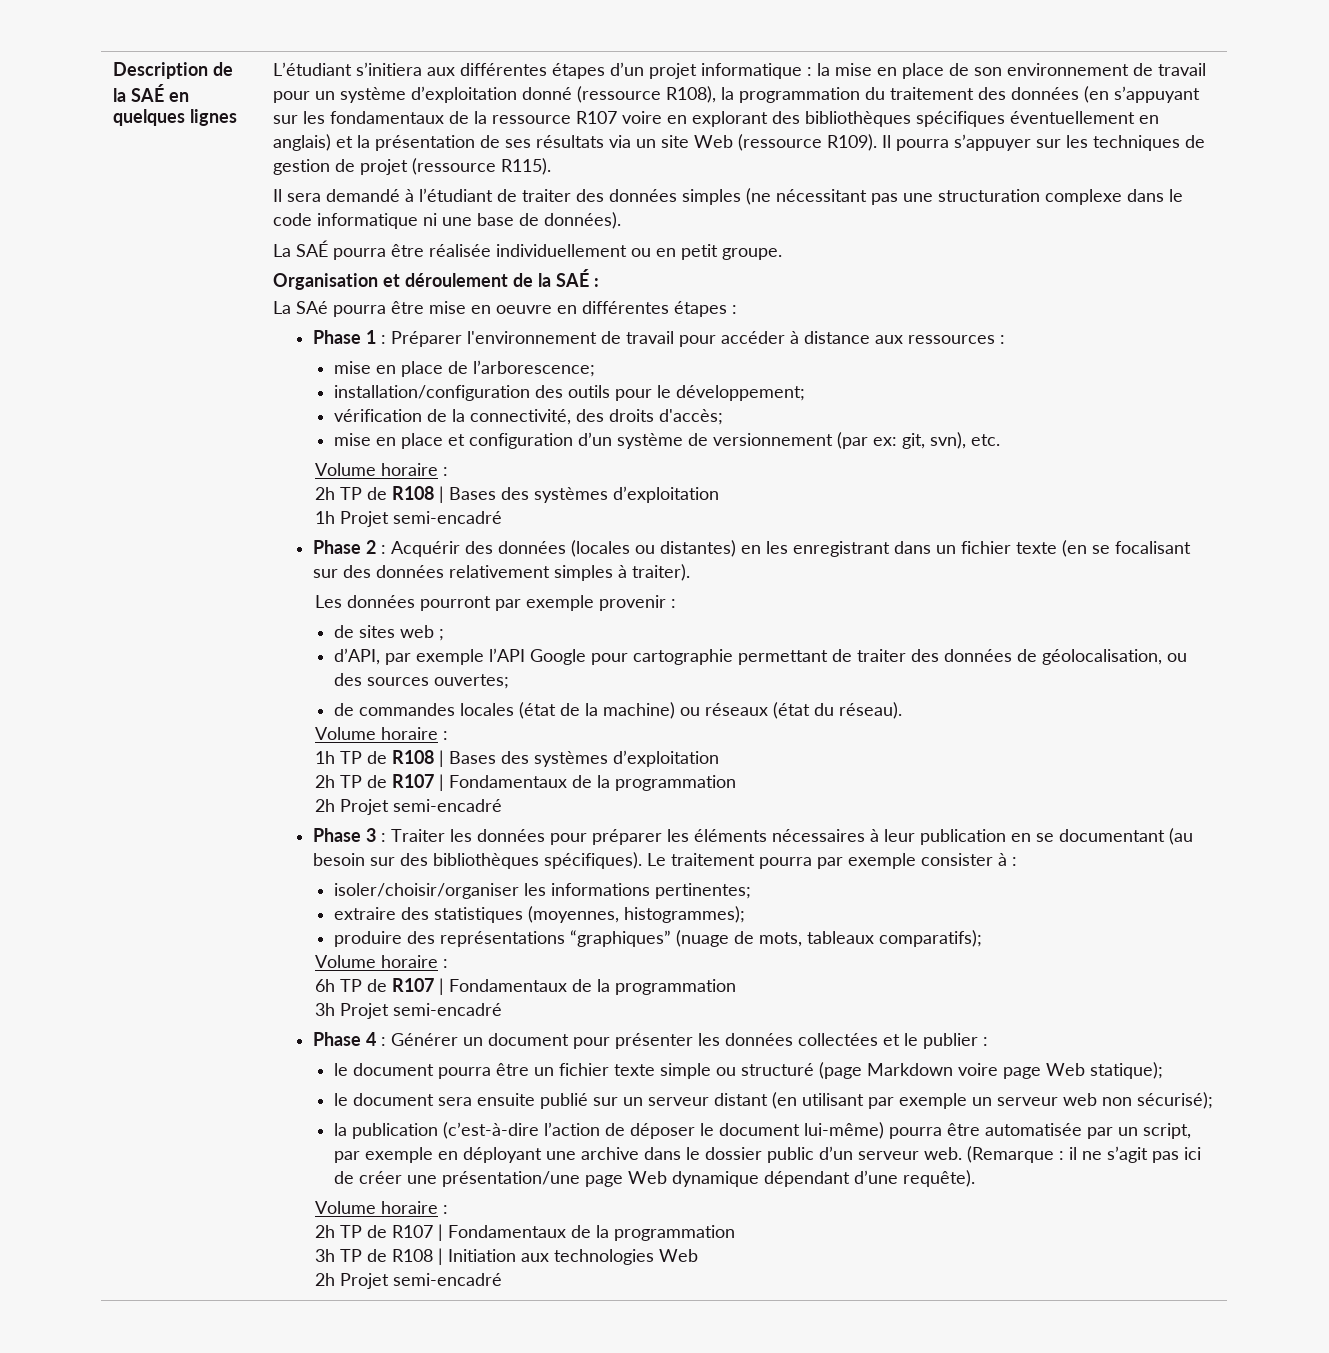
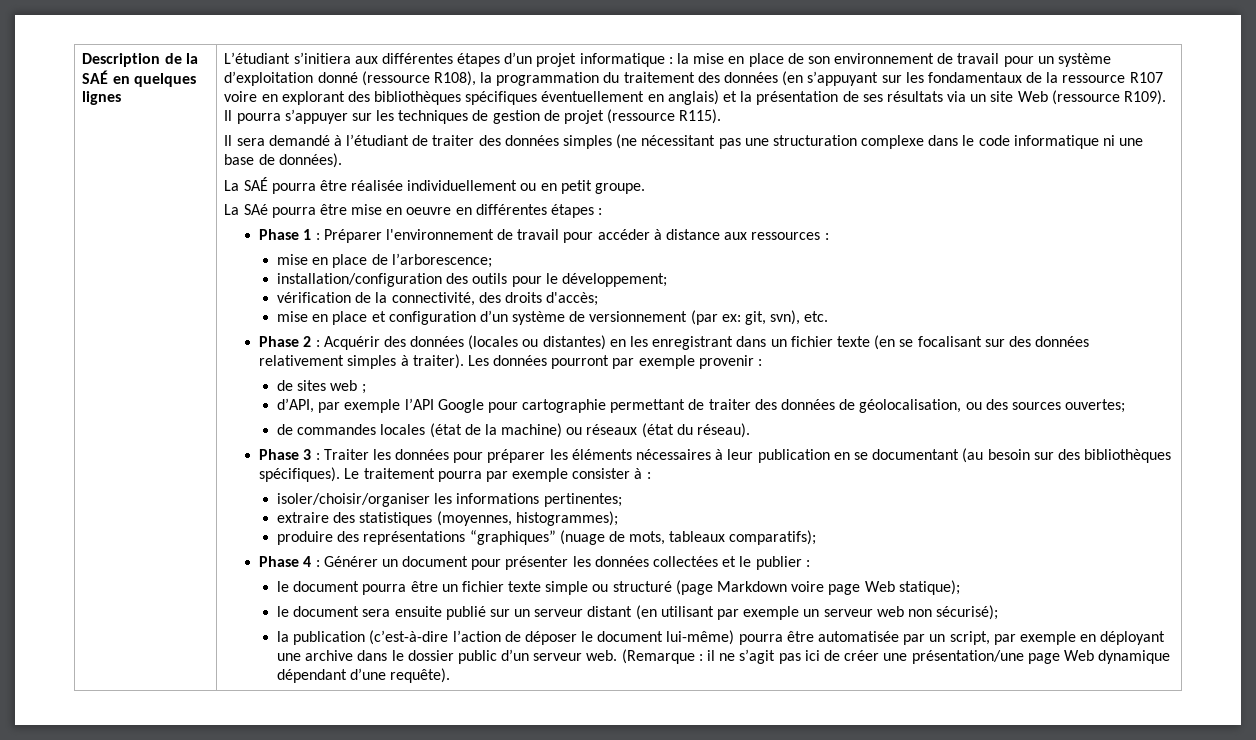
- Organisation et déroulement de la SAÉ :
  mise en place et configuration d’un système de versionnement (par ex: git, svn), etc.
- Volume horaire :
- 2h TP de R108 | Bases des systèmes d’exploitation
- 1h Projet semi-encadré
- Phase 2 : Acquérir des données (locales ou distantes) en les enregistrant dans un fichier texte (en se focalisant sur des données relativement simples à traiter).
- Les données pourront par exemple provenir :
+ Phase 2 : Acquérir des données (locales ou distantes) en les enregistrant dans un fichier texte (en se focalisant sur des données relativement simples à traiter). Les données pourront par exemple provenir :
  de commandes locales (état de la machine) ou réseaux (état du réseau).
- Volume horaire :
- 1h TP de R108 | Bases des systèmes d’exploitation
- 2h TP de R107 | Fondamentaux de la programmation
- 2h Projet semi-encadré
  produire des représentations “graphiques” (nuage de mots, tableaux comparatifs);
- Volume horaire :
- 6h TP de R107 | Fondamentaux de la programmation
- 3h Projet semi-encadré
  (Remarque : il ne s’agit pas ici de créer une présentation/une page Web dynamique dépendant d’une requête).
- Volume horaire :
- 2h TP de R107 | Fondamentaux de la programmation
- 3h TP de R108 | Initiation aux technologies Web
- 2h Projet semi-encadré

